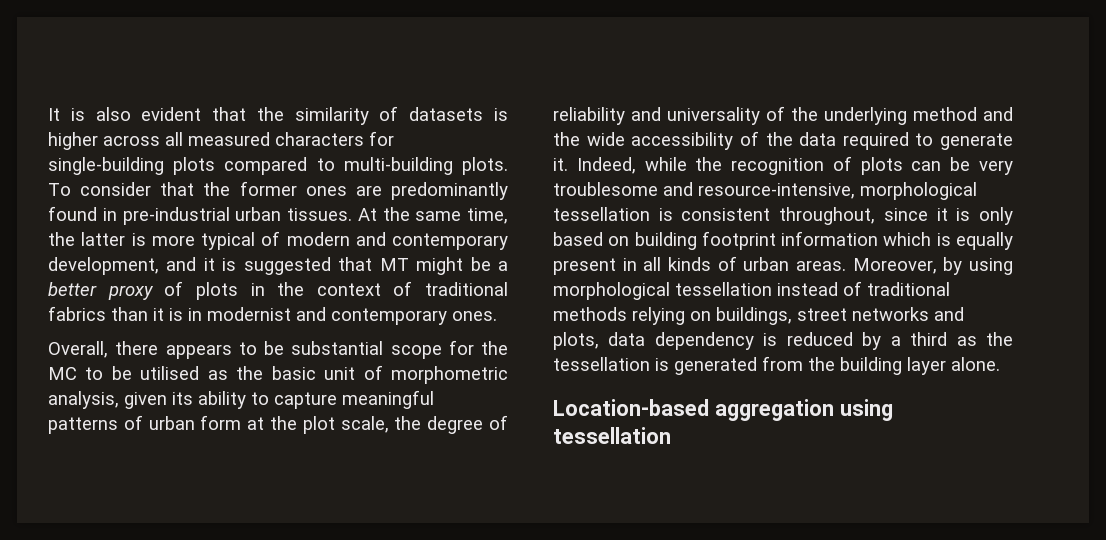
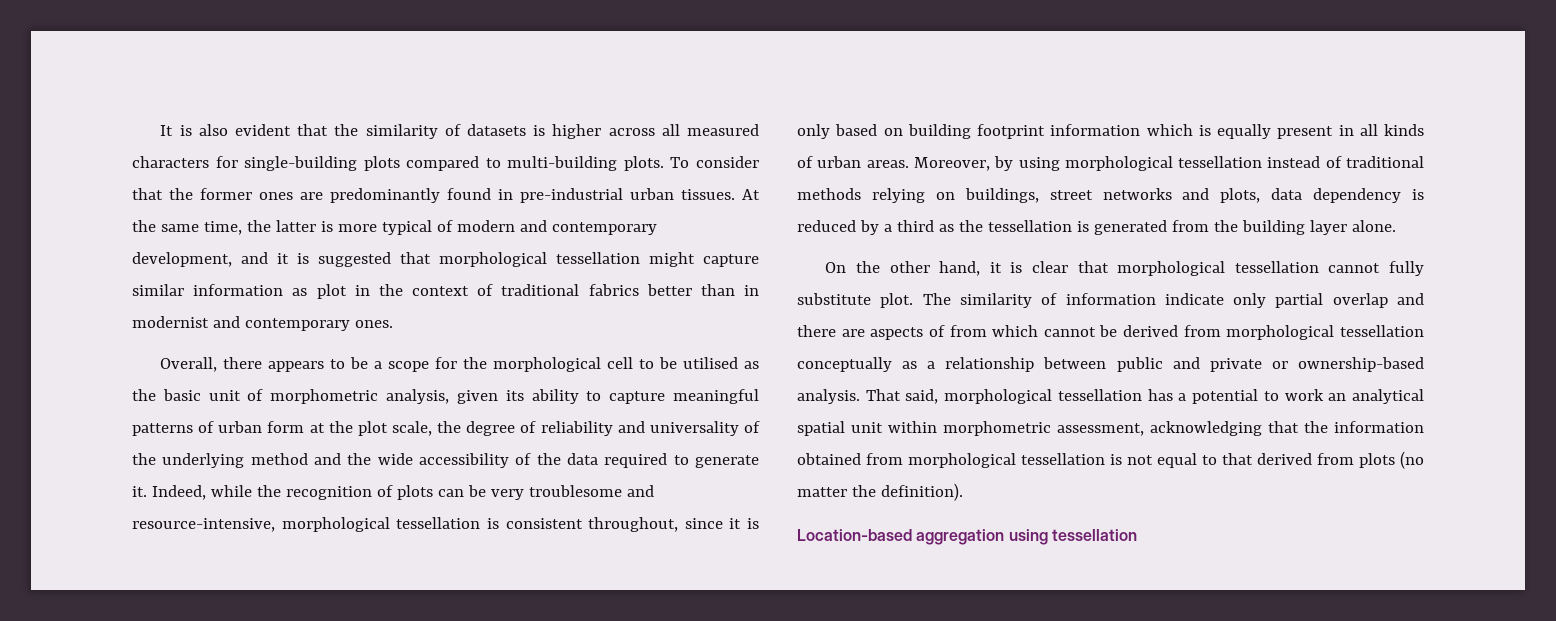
- At the same time, the latter is more typical of modern and contemporary development, and it is suggested that MT might be a better proxy of plots in the context of traditional fabrics than it is in modernist and contemporary ones.
+ At the same time, the latter is more typical of modern and contemporary development, and it is suggested that morphological tessellation might capture similar information as plot in the context of traditional fabrics better than in modernist and contemporary ones.
- Overall, there appears to be substantial scope for the MC to be utilised as the basic unit of morphometric analysis, given its ability to capture meaningful patterns of urban form at the plot scale, the degree of reliability and universality of the underlying method and the wide accessibility of the data required to generate it.
+ Overall, there appears to be a scope for the morphological cell to be utilised as the basic unit of morphometric analysis, given its ability to capture meaningful patterns of urban form at the plot scale, the degree of reliability and universality of the underlying method and the wide accessibility of the data required to generate it.
+ On the other hand, it is clear that morphological tessellation cannot fully substitute plot. The similarity of information indicate only partial overlap and there are aspects of from which cannot be derived from morphological tessellation conceptually as a relationship between public and private or ownership-based analysis. That said, morphological tessellation has a potential to work an analytical spatial unit within morphometric assessment, acknowledging that the information obtained from morphological tessellation is not equal to that derived from plots (no matter the definition).

